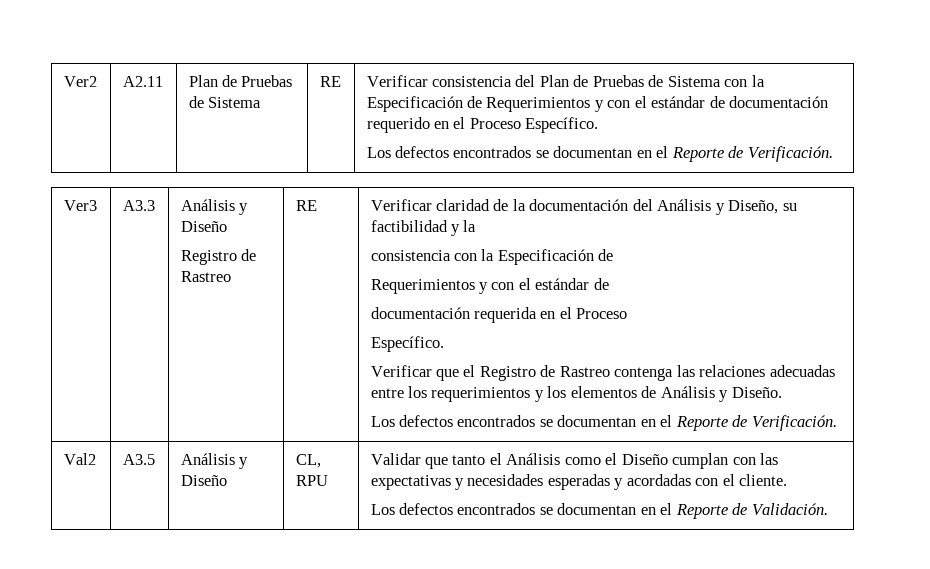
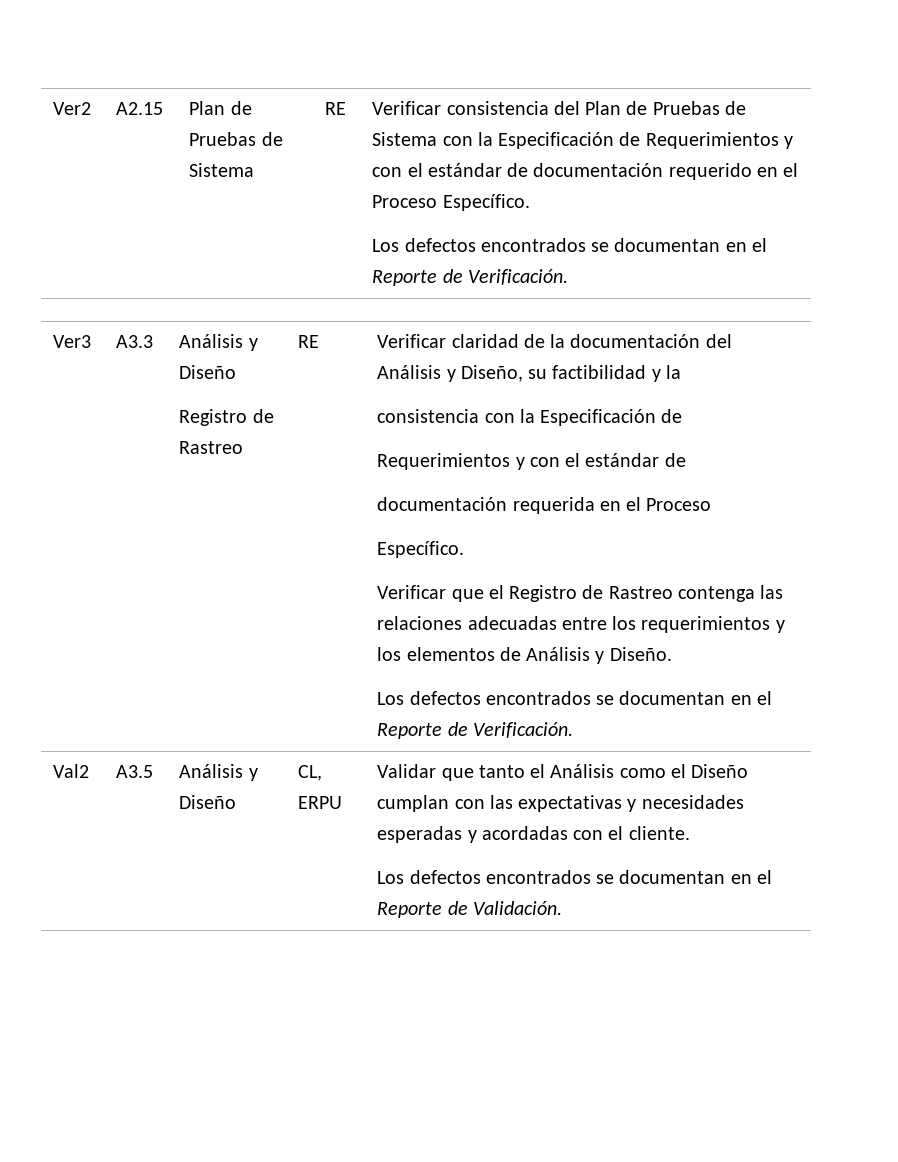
- A2.11
+ A2.15
- Val2 | A3.5 | Análisis y Diseño | CL, RPU | Validar que tanto el Análisis como el Diseño cumplan con las expectativas y necesidades esperadas y acordadas con el cliente.
+ Val2 | A3.5 | Análisis y Diseño | CL, ERPU | Validar que tanto el Análisis como el Diseño cumplan con las expectativas y necesidades esperadas y acordadas con el cliente.

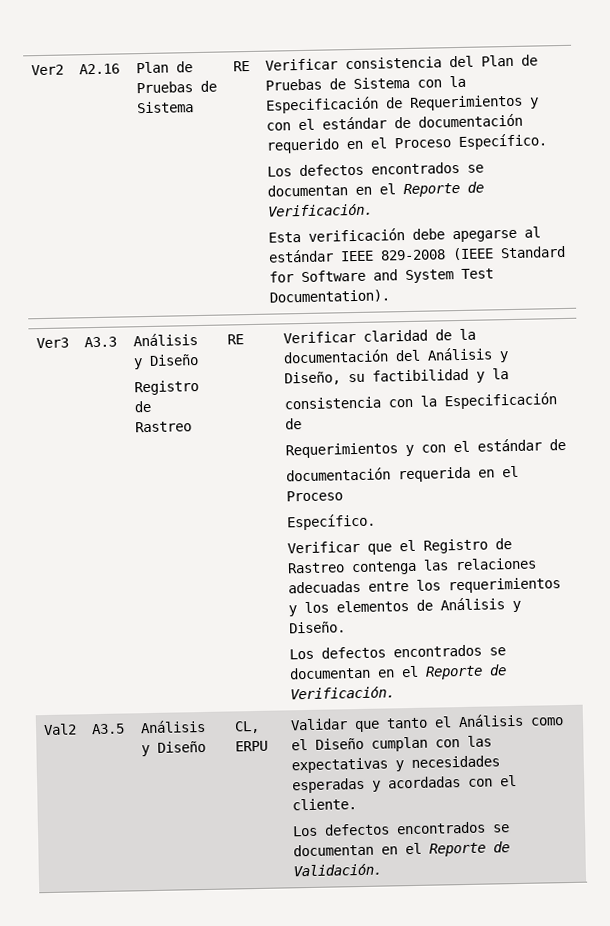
- A2.15
+ A2.16
+ Esta verificación debe apegarse al estándar IEEE 829-2008 (IEEE Standard for Software and System Test Documentation).

